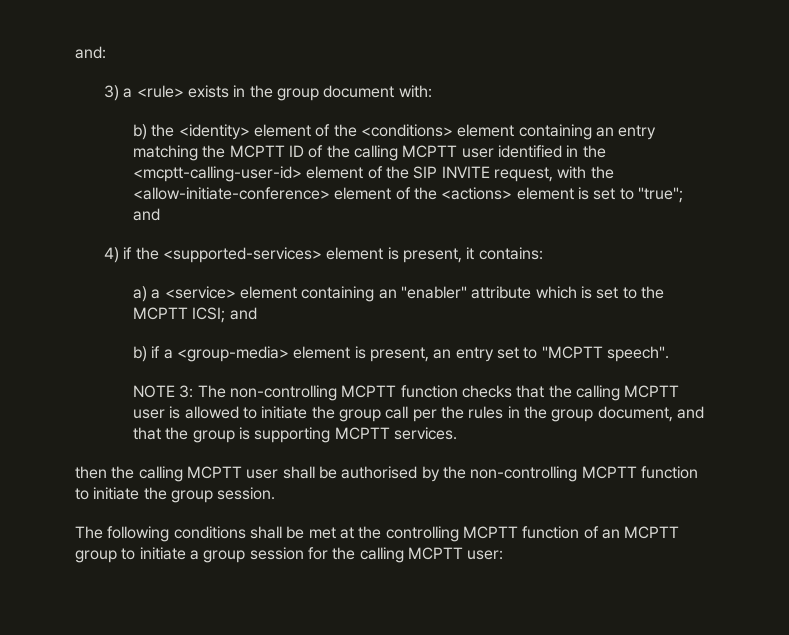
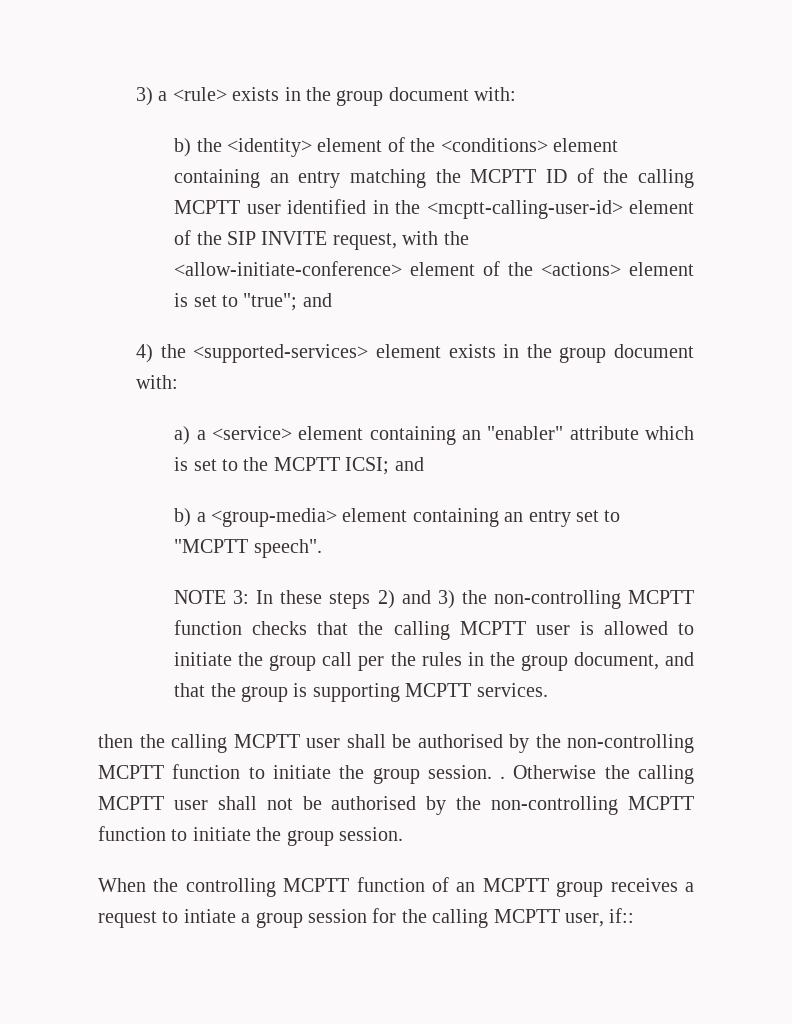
- and:
- 4) if the <supported-services> element is present, it contains:
+ 4) the <supported-services> element exists in the group document with:
- b) if a <group-media> element is present, an entry set to "MCPTT speech".
+ b) a <group-media> element containing an entry set to "MCPTT speech".
- NOTE 3: The non-controlling MCPTT function checks that the calling MCPTT user is allowed to initiate the group call per the rules in the group document, and that the group is supporting MCPTT services.
+ NOTE 3: In these steps 2) and 3) the non-controlling MCPTT function checks that the calling MCPTT user is allowed to initiate the group call per the rules in the group document, and that the group is supporting MCPTT services.
- then the calling MCPTT user shall be authorised by the non-controlling MCPTT function to initiate the group session.
- The following conditions shall be met at the controlling MCPTT function of an MCPTT group to initiate a group session for the calling MCPTT user:
+ then the calling MCPTT user shall be authorised by the non-controlling MCPTT function to initiate the group session. . Otherwise the calling MCPTT user shall not be authorised by the non-controlling MCPTT function to initiate the group session.
+ When the controlling MCPTT function of an MCPTT group receives a request to intiate a group session for the calling MCPTT user, if::

